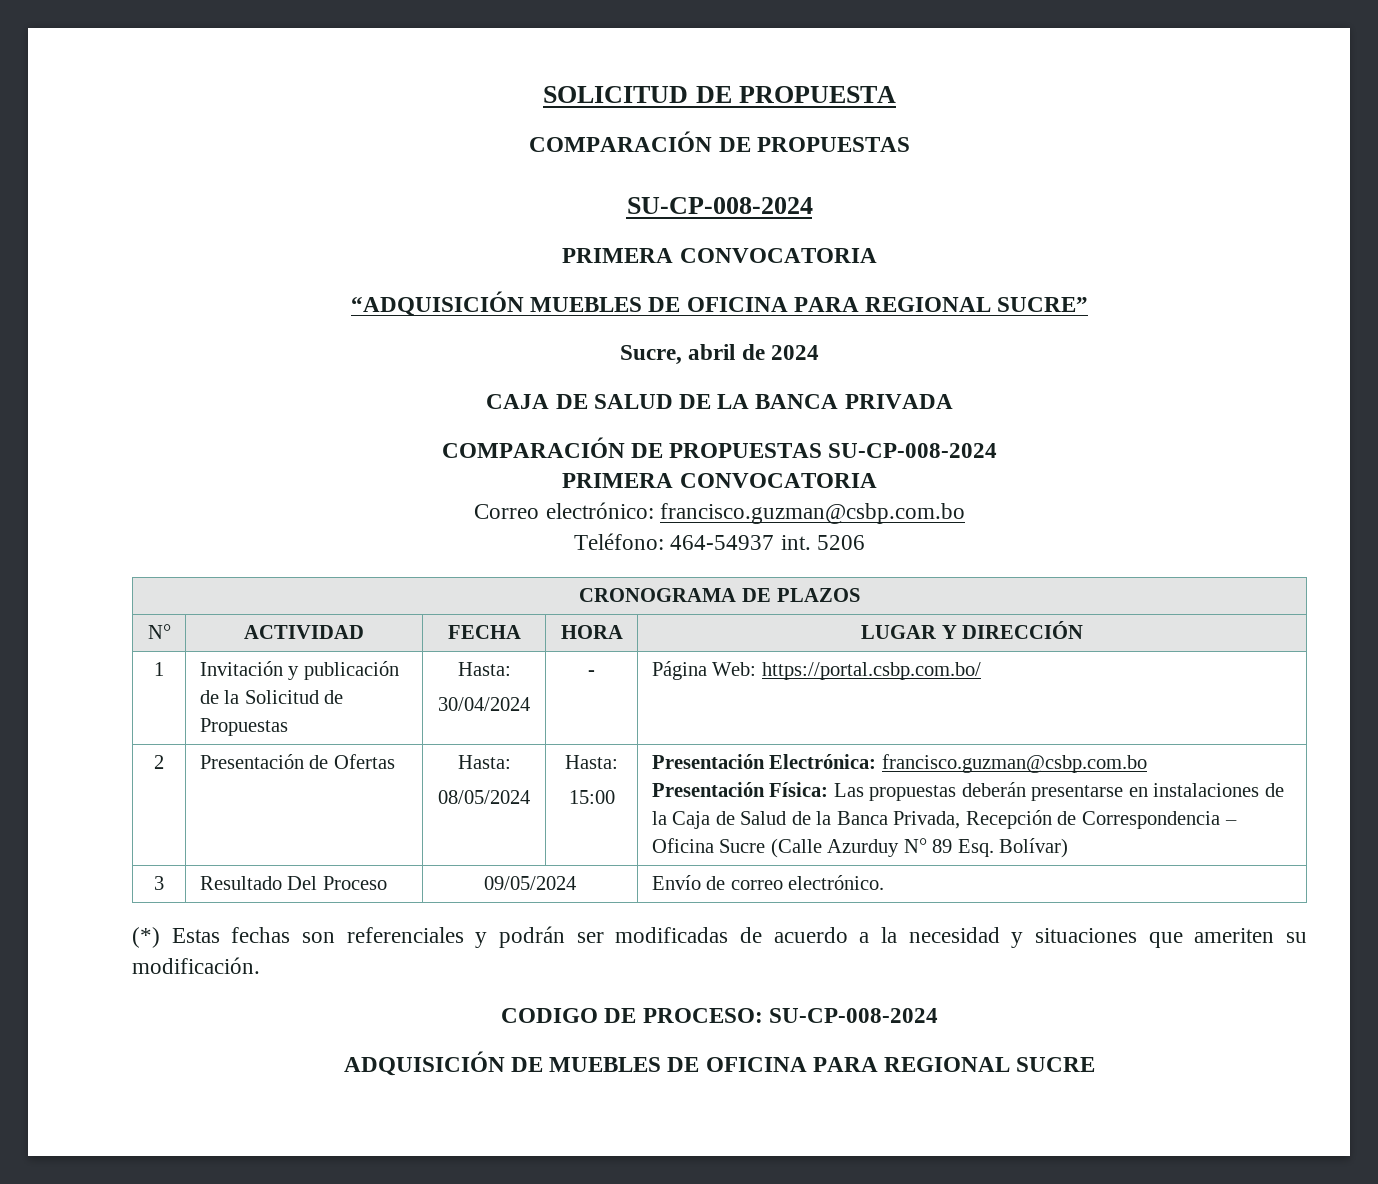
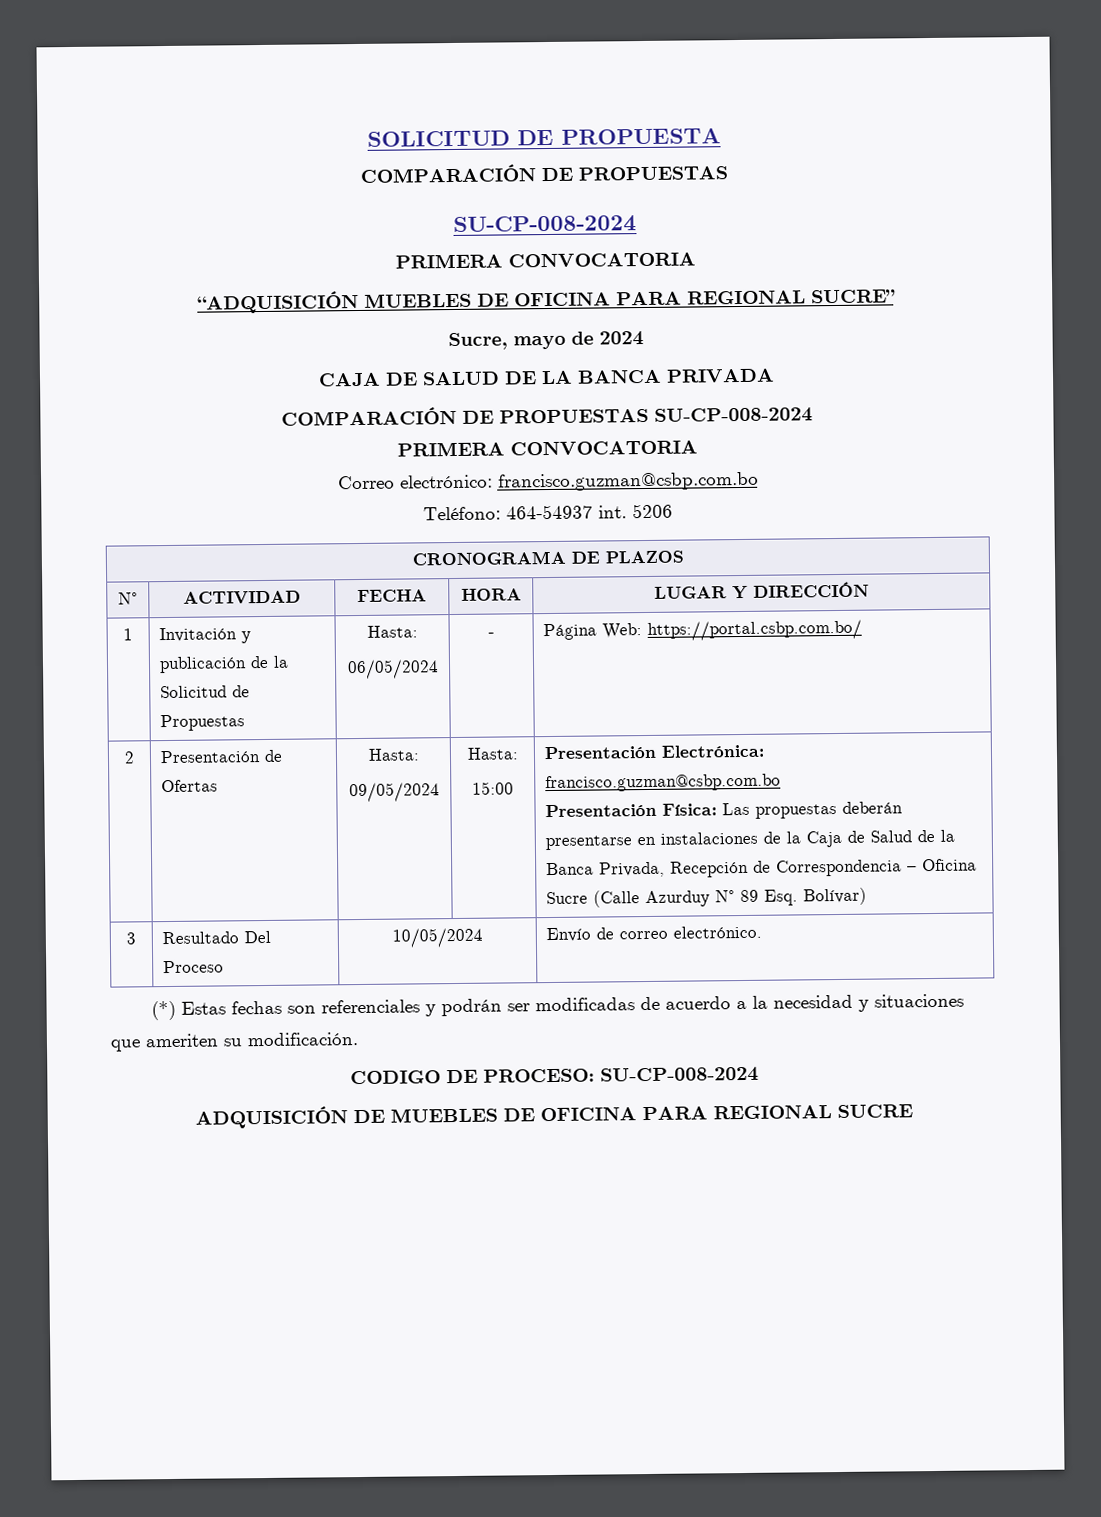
- Sucre, abril de 2024
+ Sucre, mayo de 2024
  1 | Invitación y publicación de la Solicitud de Propuestas | Hasta:
- 30/04/2024 | - | Página Web: https://portal.csbp.com.bo/
+ 06/05/2024 | - | Página Web: https://portal.csbp.com.bo/
  2 | Presentación de Ofertas | Hasta:
- 08/05/2024 | Hasta:
+ 09/05/2024 | Hasta:
- 3 | Resultado Del Proceso | 09/05/2024 | Envío de correo electrónico.
+ 3 | Resultado Del Proceso | 10/05/2024 | Envío de correo electrónico.

